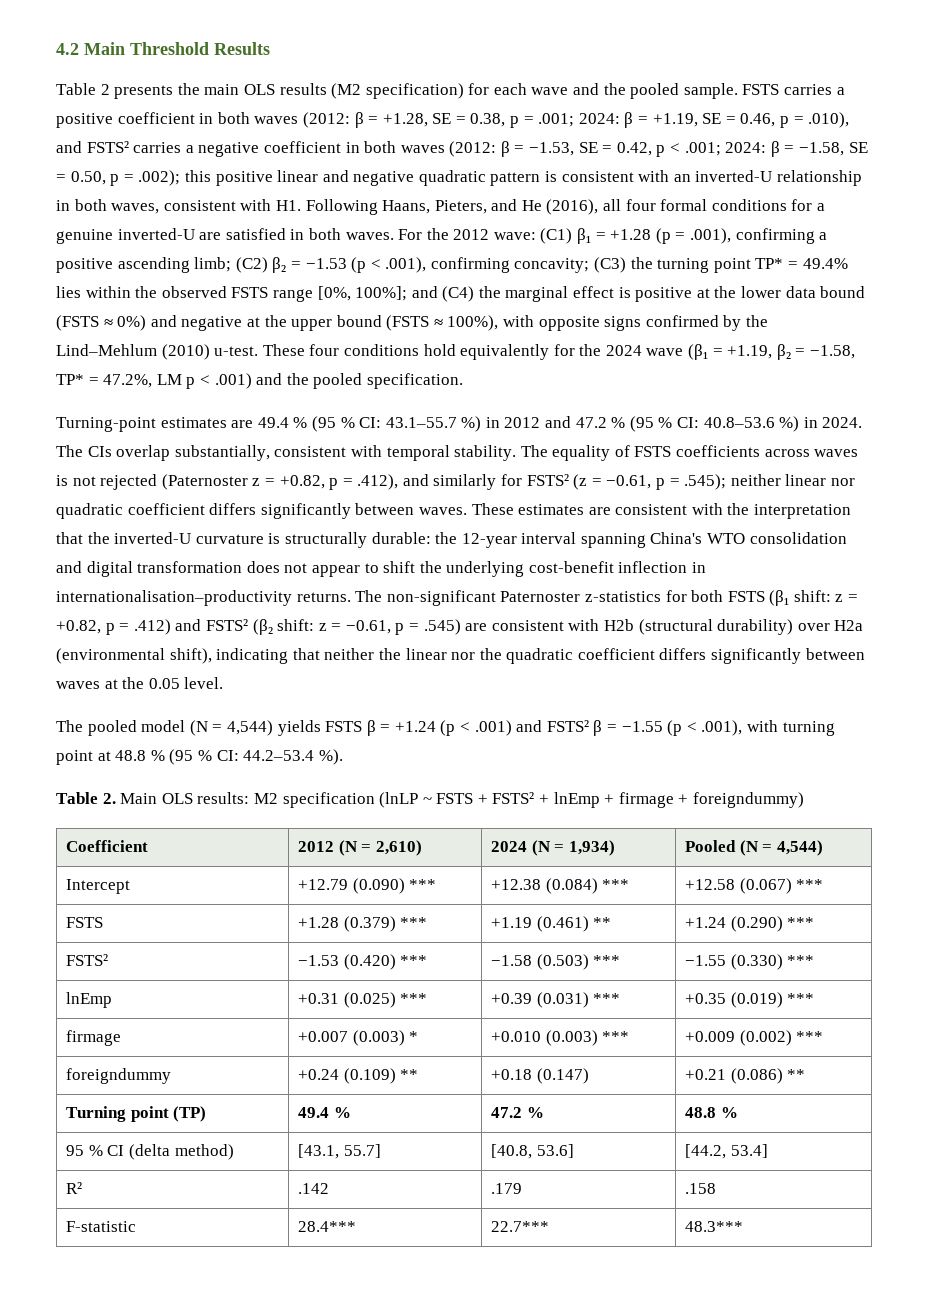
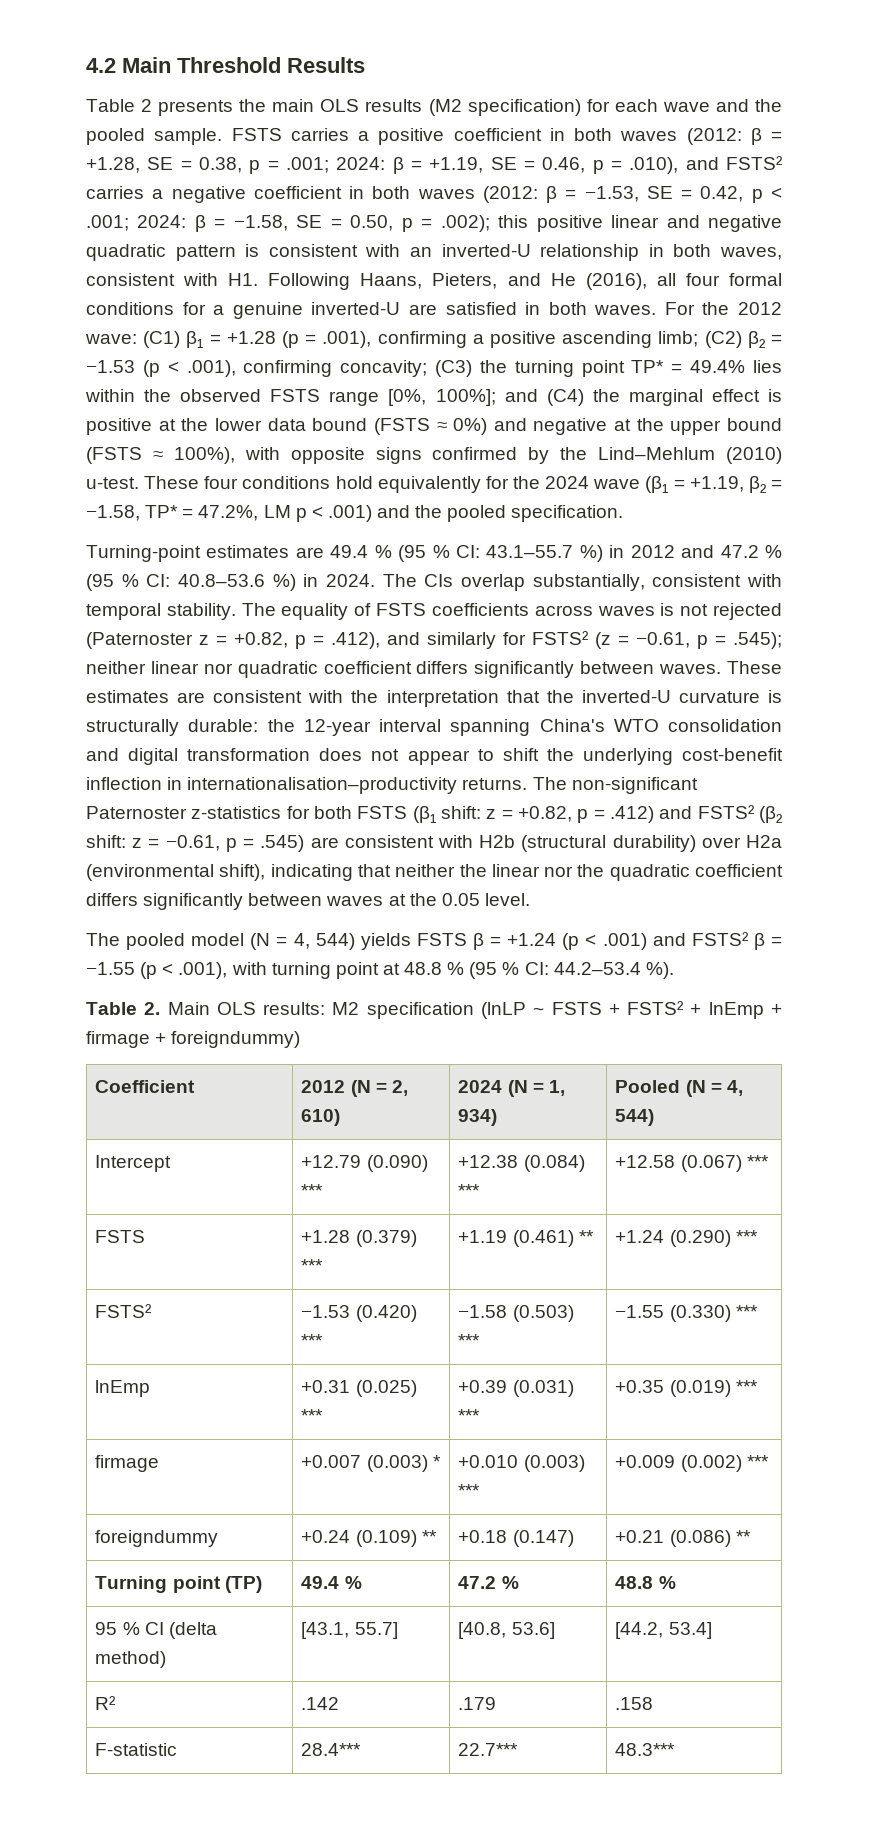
- The pooled model (N = 4,544) yields FSTS β = +1.24 (p < .001) and FSTS² β = −1.55 (p < .001), with turning point at 48.8 % (95 % CI: 44.2–53.4 %).
+ The pooled model (N = 4, 544) yields FSTS β = +1.24 (p < .001) and FSTS² β = −1.55 (p < .001), with turning point at 48.8 % (95 % CI: 44.2–53.4 %).
- Coefficient | 2012 (N = 2,610) | 2024 (N = 1,934) | Pooled (N = 4,544)
+ Coefficient | 2012 (N = 2, 610) | 2024 (N = 1, 934) | Pooled (N = 4, 544)

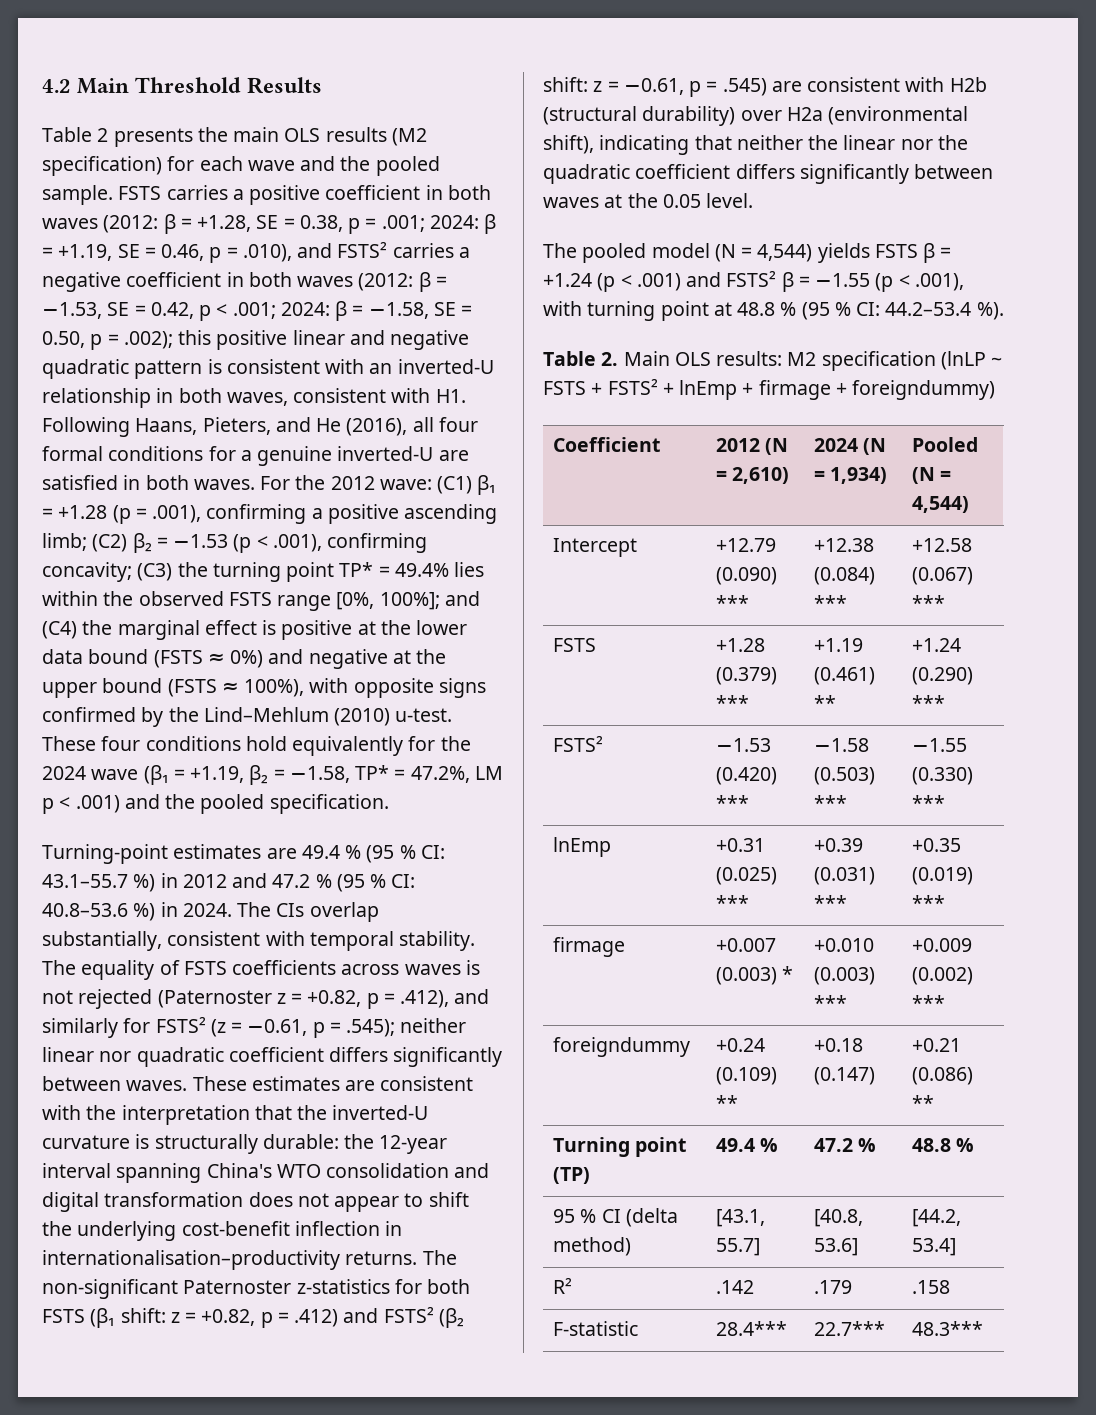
- The pooled model (N = 4, 544) yields FSTS β = +1.24 (p < .001) and FSTS² β = −1.55 (p < .001), with turning point at 48.8 % (95 % CI: 44.2–53.4 %).
+ The pooled model (N = 4,544) yields FSTS β = +1.24 (p < .001) and FSTS² β = −1.55 (p < .001), with turning point at 48.8 % (95 % CI: 44.2–53.4 %).
- Coefficient | 2012 (N = 2, 610) | 2024 (N = 1, 934) | Pooled (N = 4, 544)
+ Coefficient | 2012 (N = 2,610) | 2024 (N = 1,934) | Pooled (N = 4,544)

